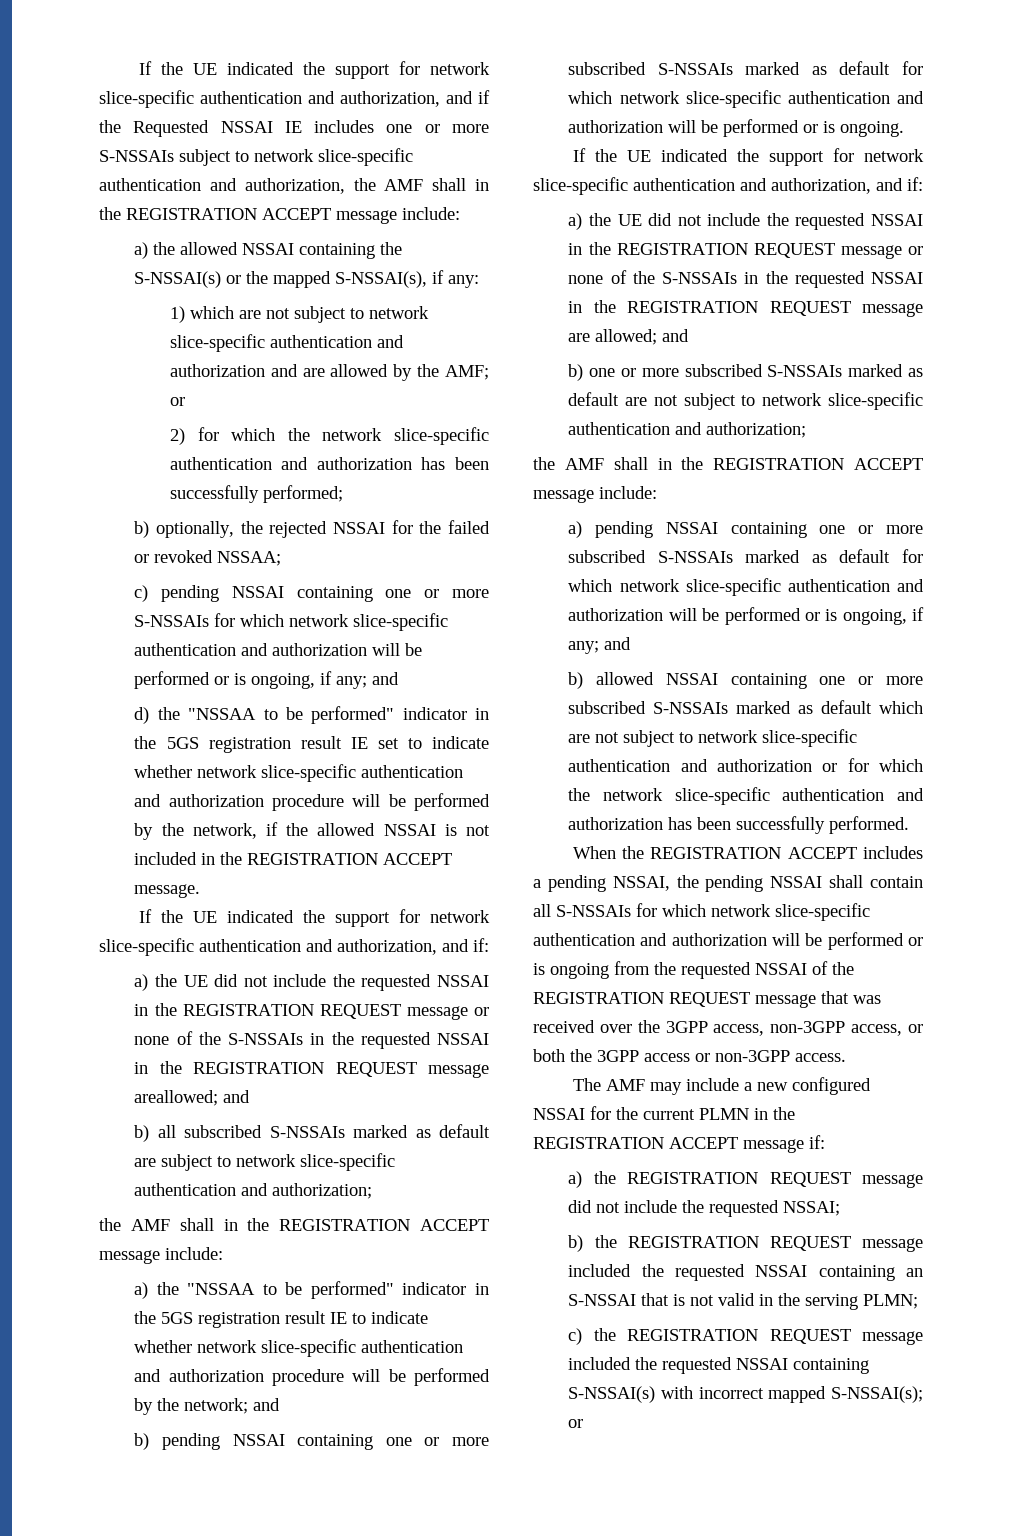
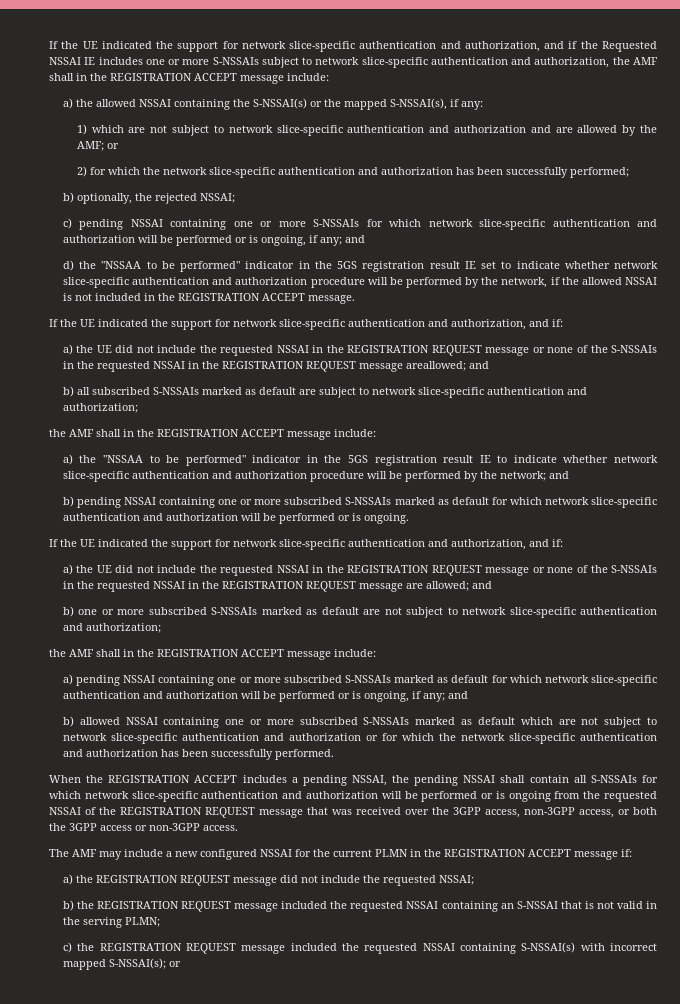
- b) optionally, the rejected NSSAI for the failed or revoked NSSAA;
+ b) optionally, the rejected NSSAI;

